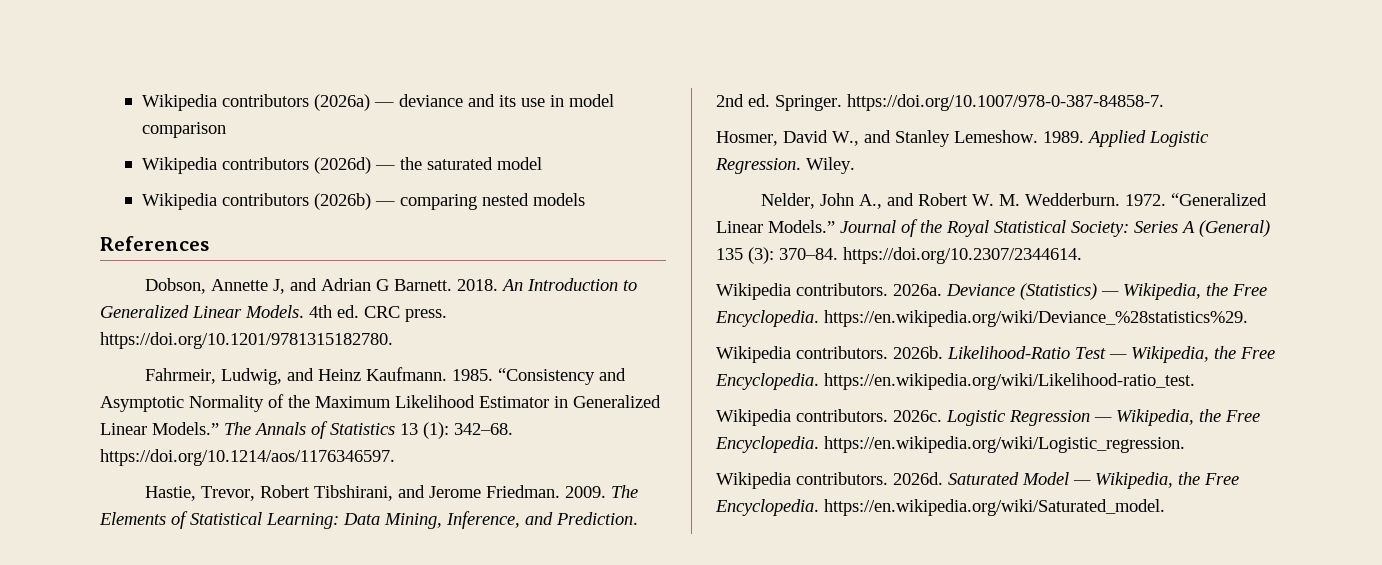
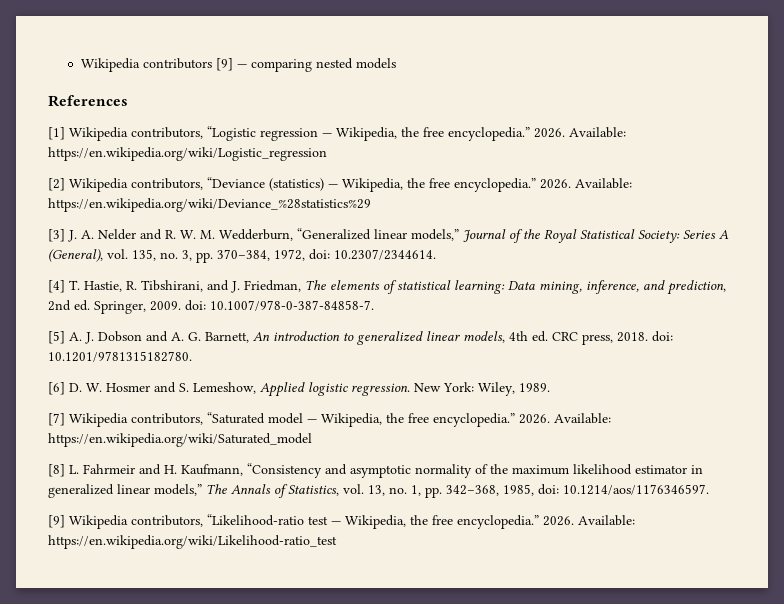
- Wikipedia contributors (2026a) — deviance and its use in model comparison
- Wikipedia contributors (2026d) — the saturated model
- Wikipedia contributors (2026b) — comparing nested models
+ Wikipedia contributors [9] — comparing nested models
- Dobson, Annette J, and Adrian G Barnett. 2018. An Introduction to Generalized Linear Models. 4th ed. CRC press. https://doi.org/10.1201/9781315182780.
- Fahrmeir, Ludwig, and Heinz Kaufmann. 1985. “Consistency and Asymptotic Normality of the Maximum Likelihood Estimator in Generalized Linear Models.” The Annals of Statistics 13 (1): 342–68. https://doi.org/10.1214/aos/1176346597.
- Hastie, Trevor, Robert Tibshirani, and Jerome Friedman. 2009. The Elements of Statistical Learning: Data Mining, Inference, and Prediction. 2nd ed. Springer. https://doi.org/10.1007/978-0-387-84858-7.
- Hosmer, David W., and Stanley Lemeshow. 1989. Applied Logistic Regression. Wiley.
- Nelder, John A., and Robert W. M. Wedderburn. 1972. “Generalized Linear Models.” Journal of the Royal Statistical Society: Series A (General) 135 (3): 370–84. https://doi.org/10.2307/2344614.
- Wikipedia contributors. 2026a. Deviance (Statistics) — Wikipedia, the Free Encyclopedia. https://en.wikipedia.org/wiki/Deviance_%28statistics%29.
- Wikipedia contributors. 2026b. Likelihood-Ratio Test — Wikipedia, the Free Encyclopedia. https://en.wikipedia.org/wiki/Likelihood-ratio_test.
- Wikipedia contributors. 2026c. Logistic Regression — Wikipedia, the Free Encyclopedia. https://en.wikipedia.org/wiki/Logistic_regression.
- Wikipedia contributors. 2026d. Saturated Model — Wikipedia, the Free Encyclopedia. https://en.wikipedia.org/wiki/Saturated_model.
+ [1] Wikipedia contributors, “Logistic regression — Wikipedia, the free encyclopedia.” 2026. Available: https://en.wikipedia.org/wiki/Logistic_regression
+ [2] Wikipedia contributors, “Deviance (statistics) — Wikipedia, the free encyclopedia.” 2026. Available: https://en.wikipedia.org/wiki/Deviance_%28statistics%29
+ [3] J. A. Nelder and R. W. M. Wedderburn, “Generalized linear models,” Journal of the Royal Statistical Society: Series A (General), vol. 135, no. 3, pp. 370–384, 1972, doi: 10.2307/2344614.
+ [4] T. Hastie, R. Tibshirani, and J. Friedman, The elements of statistical learning: Data mining, inference, and prediction, 2nd ed. Springer, 2009. doi: 10.1007/978-0-387-84858-7.
+ [5] A. J. Dobson and A. G. Barnett, An introduction to generalized linear models, 4th ed. CRC press, 2018. doi: 10.1201/9781315182780.
+ [6] D. W. Hosmer and S. Lemeshow, Applied logistic regression. New York: Wiley, 1989.
+ [7] Wikipedia contributors, “Saturated model — Wikipedia, the free encyclopedia.” 2026. Available: https://en.wikipedia.org/wiki/Saturated_model
+ [8] L. Fahrmeir and H. Kaufmann, “Consistency and asymptotic normality of the maximum likelihood estimator in generalized linear models,” The Annals of Statistics, vol. 13, no. 1, pp. 342–368, 1985, doi: 10.1214/aos/1176346597.
+ [9] Wikipedia contributors, “Likelihood-ratio test — Wikipedia, the free encyclopedia.” 2026. Available: https://en.wikipedia.org/wiki/Likelihood-ratio_test

